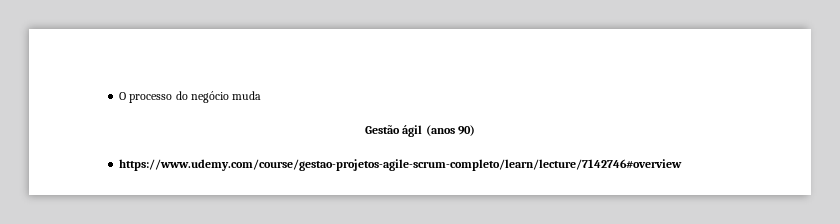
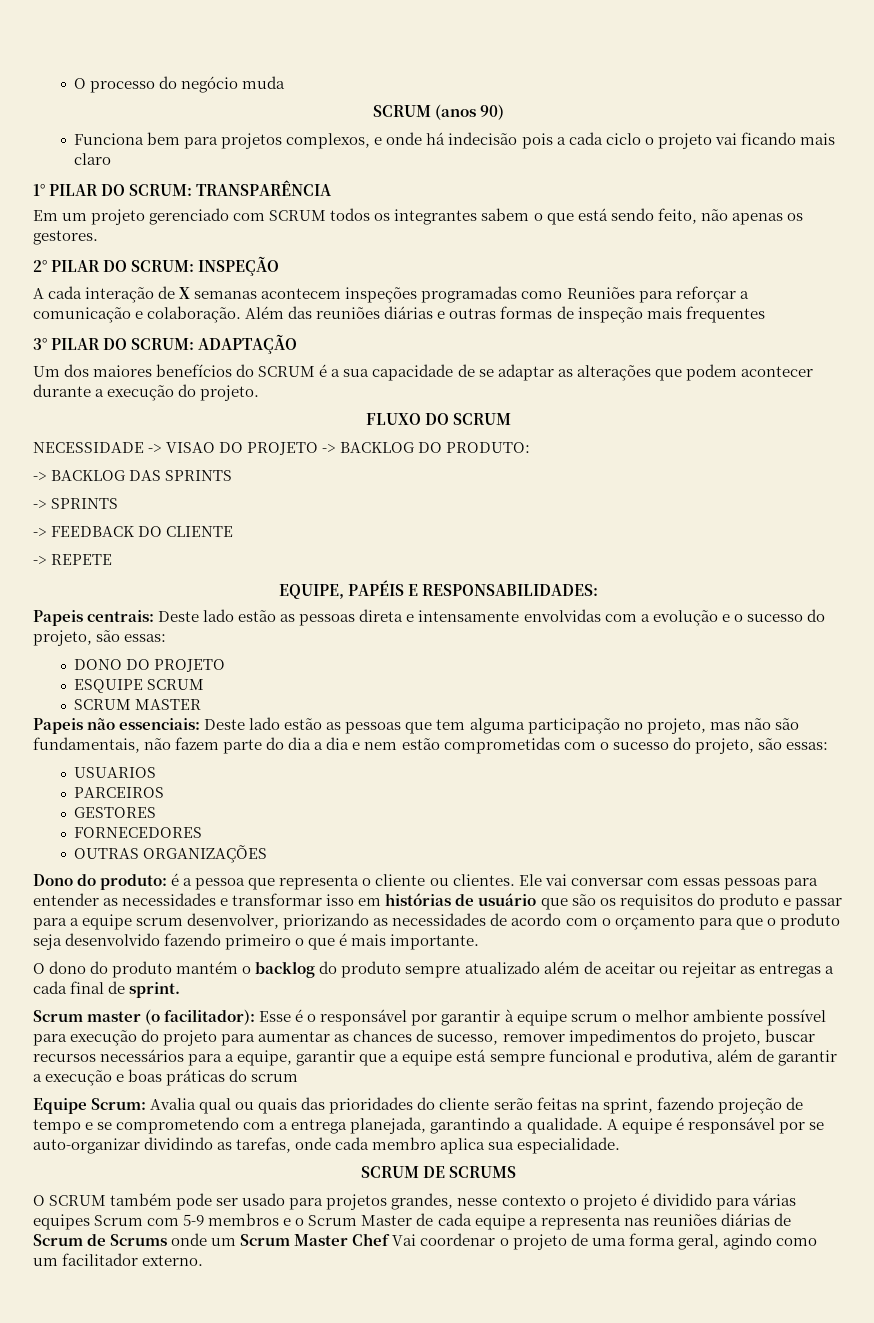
- Gestão ágil (anos 90)
+ SCRUM (anos 90)
- https://www.udemy.com/course/gestao-projetos-agile-scrum-completo/learn/lecture/7142746#overview
+ Funciona bem para projetos complexos, e onde há indecisão pois a cada ciclo o projeto vai ficando mais claro
+ 1° PILAR DO SCRUM: TRANSPARÊNCIA
+ Em um projeto gerenciado com SCRUM todos os integrantes sabem o que está sendo feito, não apenas os gestores.
+ 2° PILAR DO SCRUM: INSPEÇÃO
+ A cada interação de X semanas acontecem inspeções programadas como Reuniões para reforçar a comunicação e colaboração. Além das reuniões diárias e outras formas de inspeção mais frequentes
+ 3° PILAR DO SCRUM: ADAPTAÇÃO
+ Um dos maiores benefícios do SCRUM é a sua capacidade de se adaptar as alterações que podem acontecer durante a execução do projeto.
+ FLUXO DO SCRUM
+ NECESSIDADE -> VISAO DO PROJETO -> BACKLOG DO PRODUTO:
+ -> BACKLOG DAS SPRINTS
+ -> SPRINTS
+ -> FEEDBACK DO CLIENTE
+ -> REPETE
+ EQUIPE, PAPÉIS E RESPONSABILIDADES:
+ Papeis centrais: Deste lado estão as pessoas direta e intensamente envolvidas com a evolução e o sucesso do projeto, são essas:
+ DONO DO PROJETO
+ ESQUIPE SCRUM
+ SCRUM MASTER
+ Papeis não essenciais: Deste lado estão as pessoas que tem alguma participação no projeto, mas não são fundamentais, não fazem parte do dia a dia e nem estão comprometidas com o sucesso do projeto, são essas:
+ USUARIOS
+ PARCEIROS
+ GESTORES
+ FORNECEDORES
+ OUTRAS ORGANIZAÇÕES
+ Dono do produto: é a pessoa que representa o cliente ou clientes. Ele vai conversar com essas pessoas para entender as necessidades e transformar isso em histórias de usuário que são os requisitos do produto e passar para a equipe scrum desenvolver, priorizando as necessidades de acordo com o orçamento para que o produto seja desenvolvido fazendo primeiro o que é mais importante.
+ O dono do produto mantém o backlog do produto sempre atualizado além de aceitar ou rejeitar as entregas a cada final de sprint.
+ Scrum master (o facilitador): Esse é o responsável por garantir à equipe scrum o melhor ambiente possível para execução do projeto para aumentar as chances de sucesso, remover impedimentos do projeto, buscar recursos necessários para a equipe, garantir que a equipe está sempre funcional e produtiva, além de garantir a execução e boas práticas do scrum
+ Equipe Scrum: Avalia qual ou quais das prioridades do cliente serão feitas na sprint, fazendo projeção de tempo e se comprometendo com a entrega planejada, garantindo a qualidade. A equipe é responsável por se auto-organizar dividindo as tarefas, onde cada membro aplica sua especialidade.
+ SCRUM DE SCRUMS
+ O SCRUM também pode ser usado para projetos grandes, nesse contexto o projeto é dividido para várias equipes Scrum com 5-9 membros e o Scrum Master de cada equipe a representa nas reuniões diárias de Scrum de Scrums onde um Scrum Master Chef Vai coordenar o projeto de uma forma geral, agindo como um facilitador externo.

